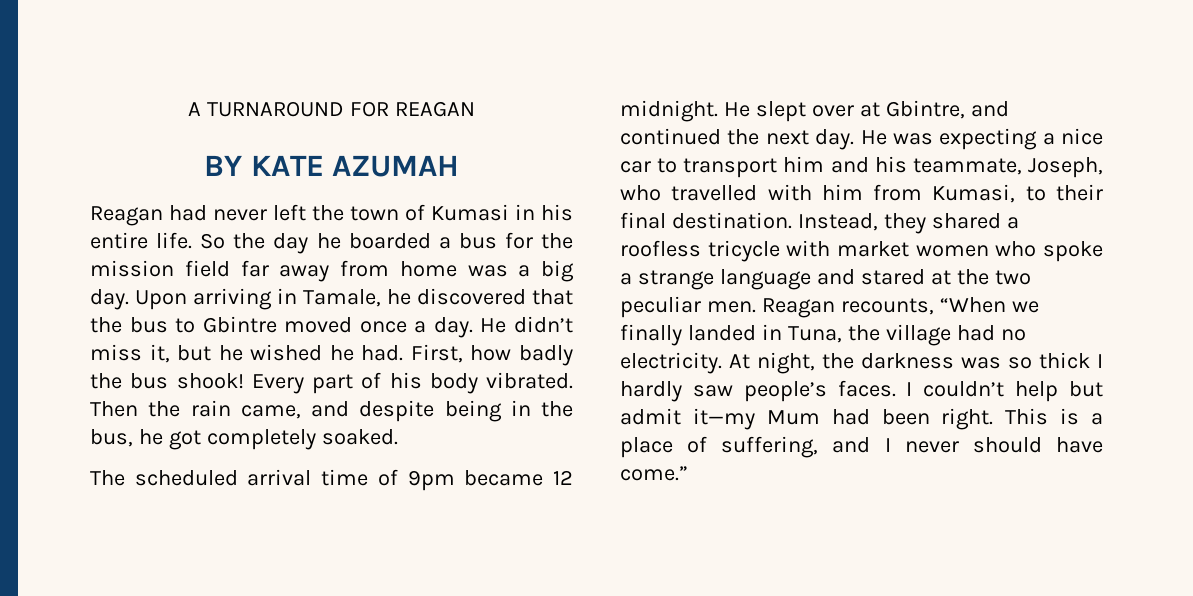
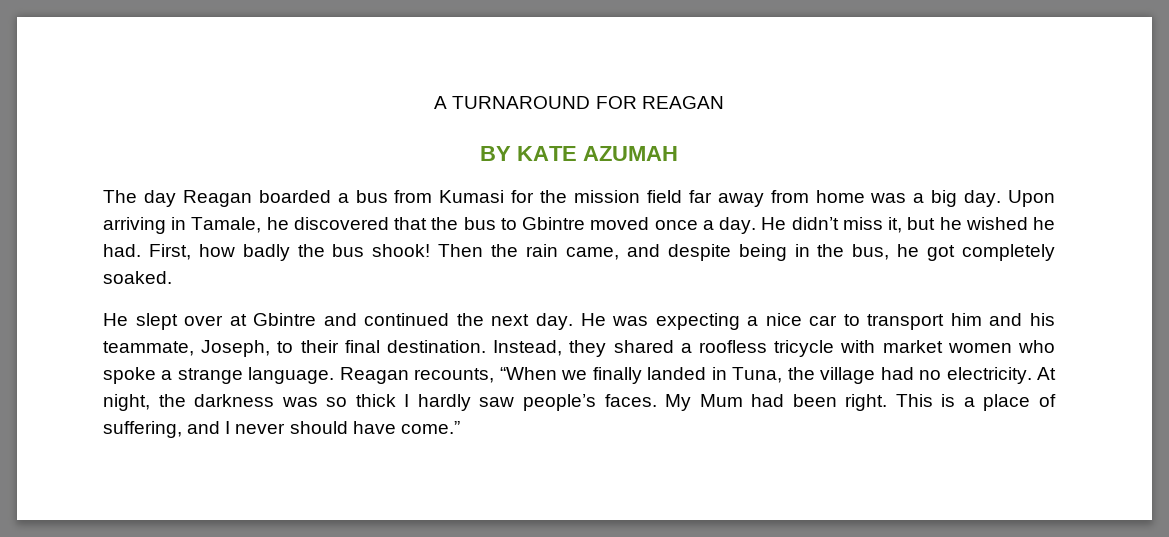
- Reagan had never left the town of Kumasi in his entire life. So the day he boarded a bus for the mission field far away from home was a big day.
+ The day Reagan boarded a bus from Kumasi for the mission field far away from home was a big day.
- Every part of his body vibrated.
- The scheduled arrival time of 9pm became 12 midnight. He slept over at Gbintre, and continued the next day.
+ He slept over at Gbintre and continued the next day.
- He was expecting a nice car to transport him and his teammate, Joseph, who travelled with him from Kumasi, to their final destination.
+ He was expecting a nice car to transport him and his teammate, Joseph, to their final destination.
- Instead, they shared a roofless tricycle with market women who spoke a strange language and stared at the two peculiar men.
+ Instead, they shared a roofless tricycle with market women who spoke a strange language.
- I couldn’t help but admit it—my Mum had been right.
+ My Mum had been right.

